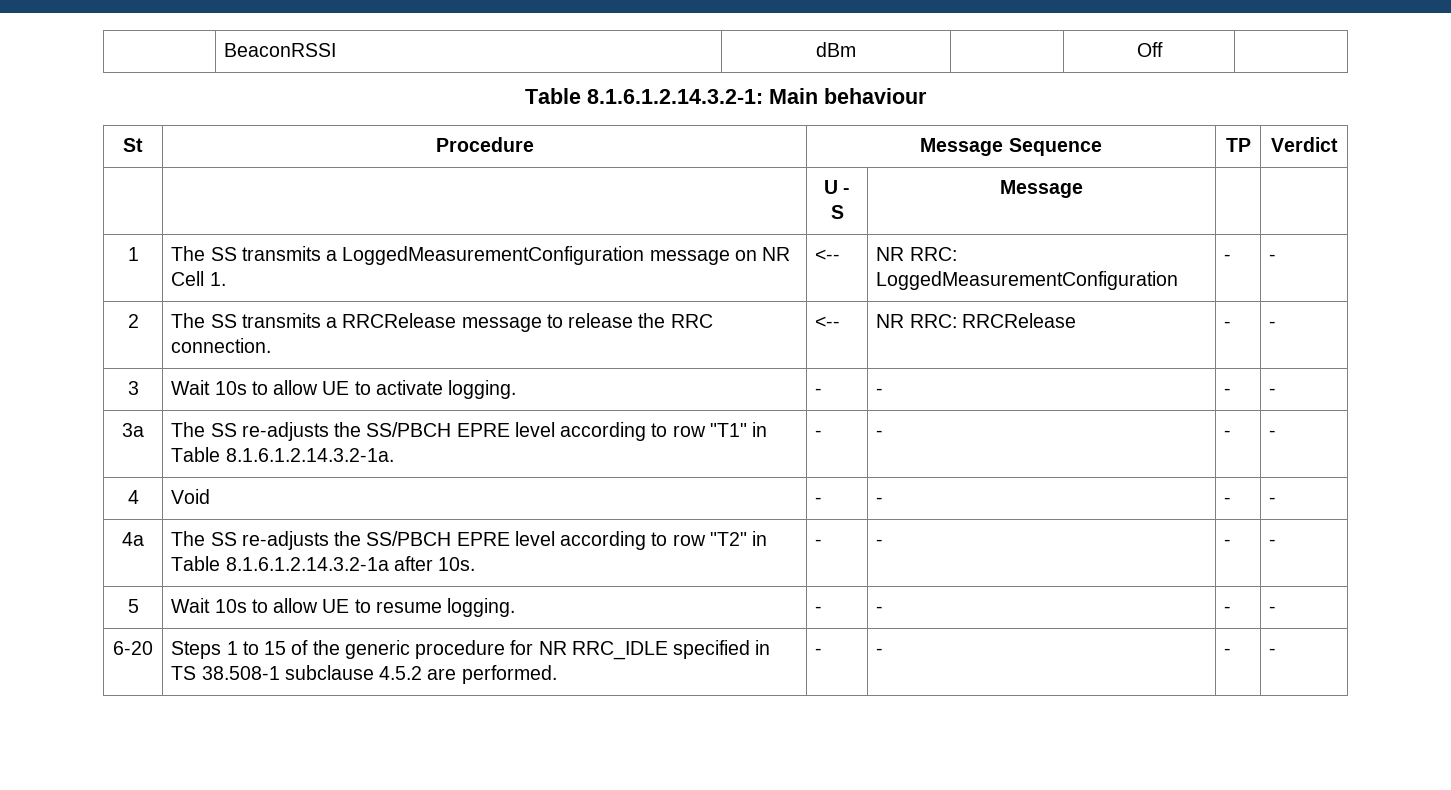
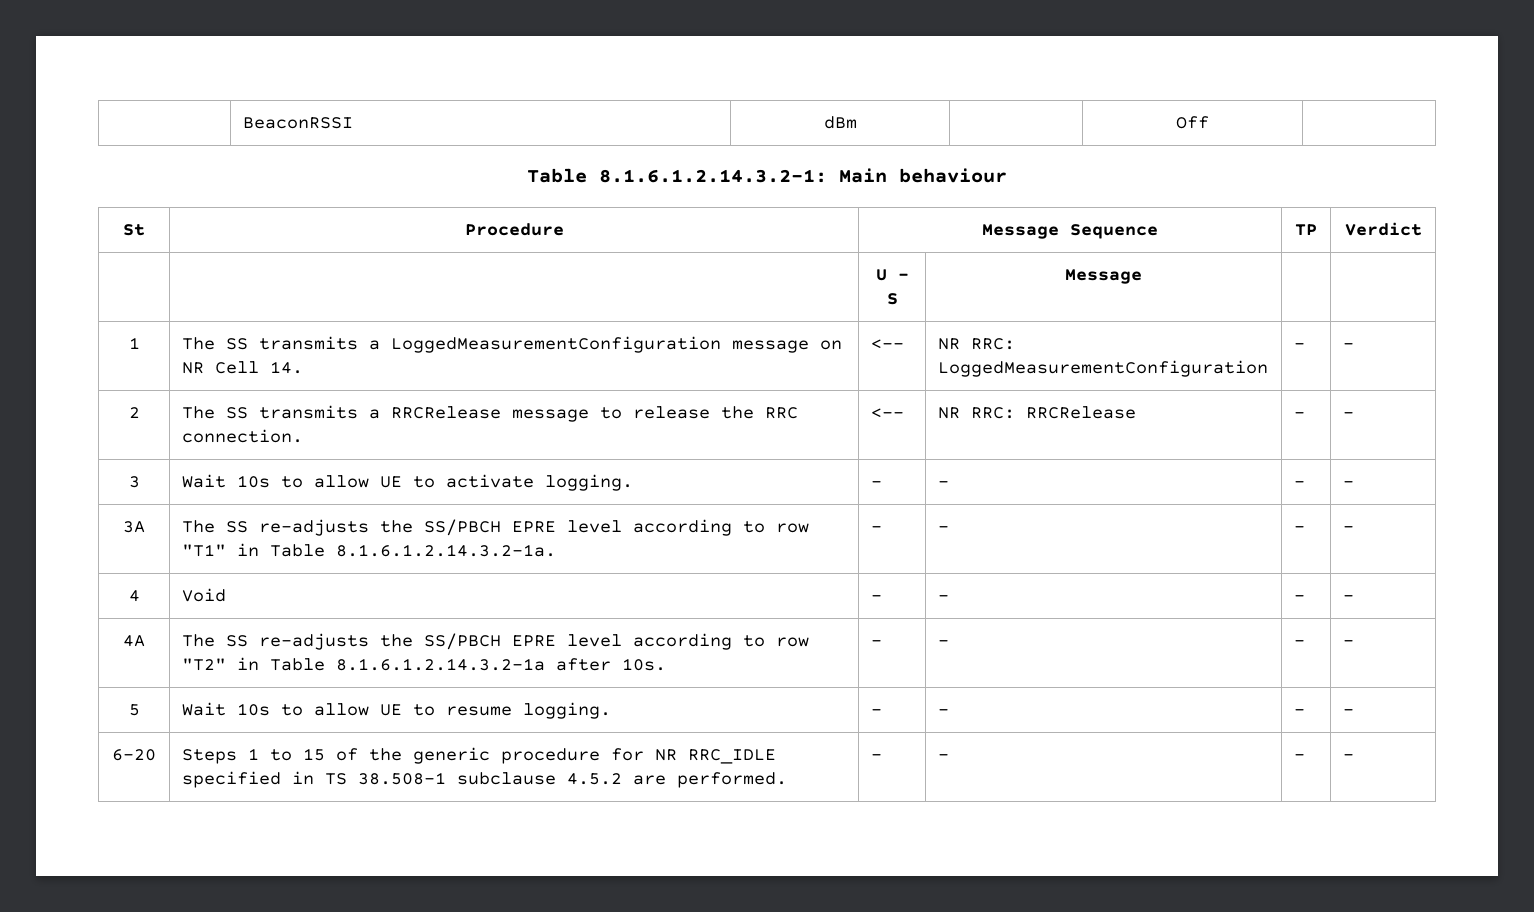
- 1 | The SS transmits a LoggedMeasurementConfiguration message on NR Cell 1. | <-- | NR RRC: LoggedMeasurementConfiguration | - | -
+ 1 | The SS transmits a LoggedMeasurementConfiguration message on NR Cell 14. | <-- | NR RRC: LoggedMeasurementConfiguration | - | -
- 3a | The SS re-adjusts the SS/PBCH EPRE level according to row "T1" in Table 8.1.6.1.2.14.3.2-1a. | - | - | - | -
+ 3A | The SS re-adjusts the SS/PBCH EPRE level according to row "T1" in Table 8.1.6.1.2.14.3.2-1a. | - | - | - | -
- 4a | The SS re-adjusts the SS/PBCH EPRE level according to row "T2" in Table 8.1.6.1.2.14.3.2-1a after 10s. | - | - | - | -
+ 4A | The SS re-adjusts the SS/PBCH EPRE level according to row "T2" in Table 8.1.6.1.2.14.3.2-1a after 10s. | - | - | - | -

